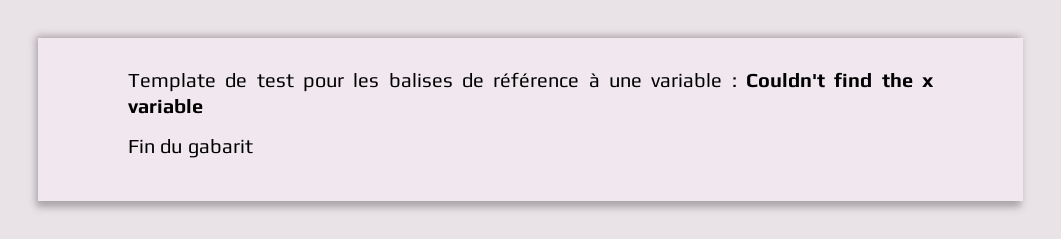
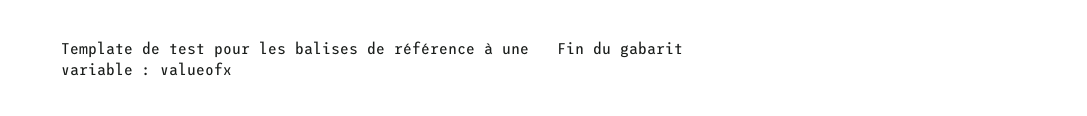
- Template de test pour les balises de référence à une variable : Couldn't find the x variable
+ Template de test pour les balises de référence à une variable : valueofx

